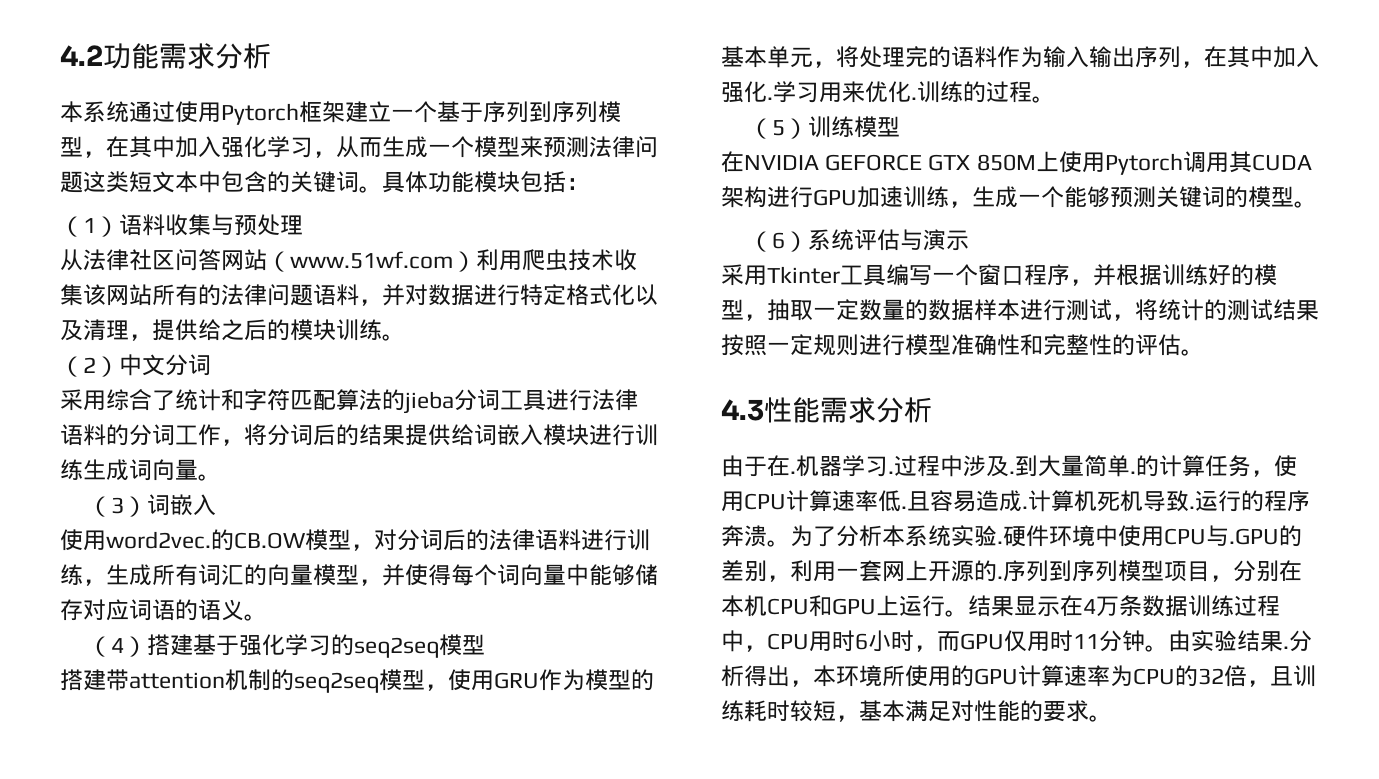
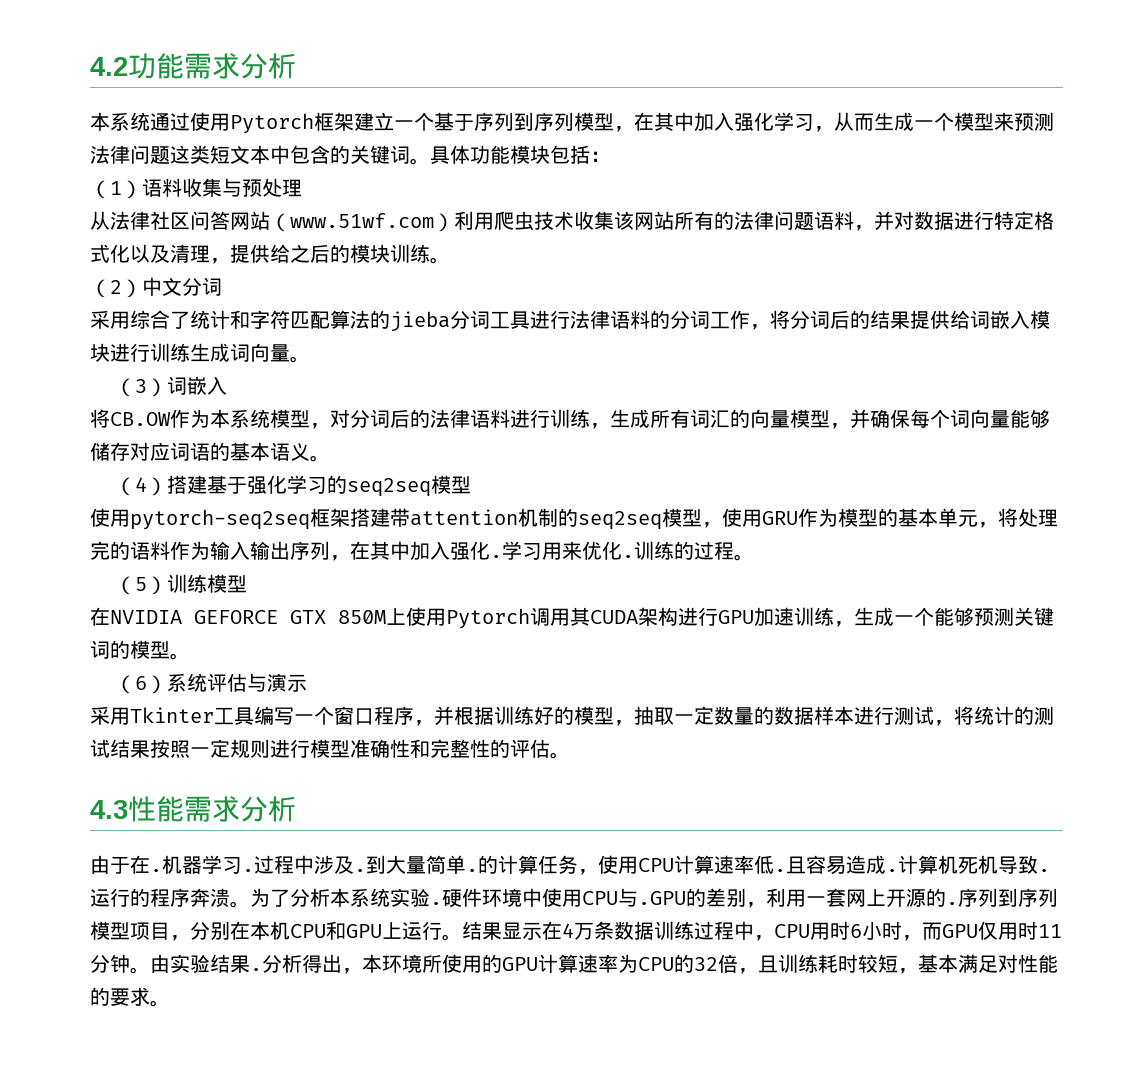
- 使用word2vec.的CB.OW模型，对分词后的法律语料进行训练，生成所有词汇的向量模型，并使得每个词向量中能够储存对应词语的语义。
+ 将CB.OW作为本系统模型，对分词后的法律语料进行训练，生成所有词汇的向量模型，并确保每个词向量能够储存对应词语的基本语义。
- 搭建带attention机制的seq2seq模型，使用GRU作为模型的基本单元，将处理完的语料作为输入输出序列，在其中加入强化.
+ 使用pytorch-seq2seq框架搭建带attention机制的seq2seq模型，使用GRU作为模型的基本单元，将处理完的语料作为输入输出序列，在其中加入强化.

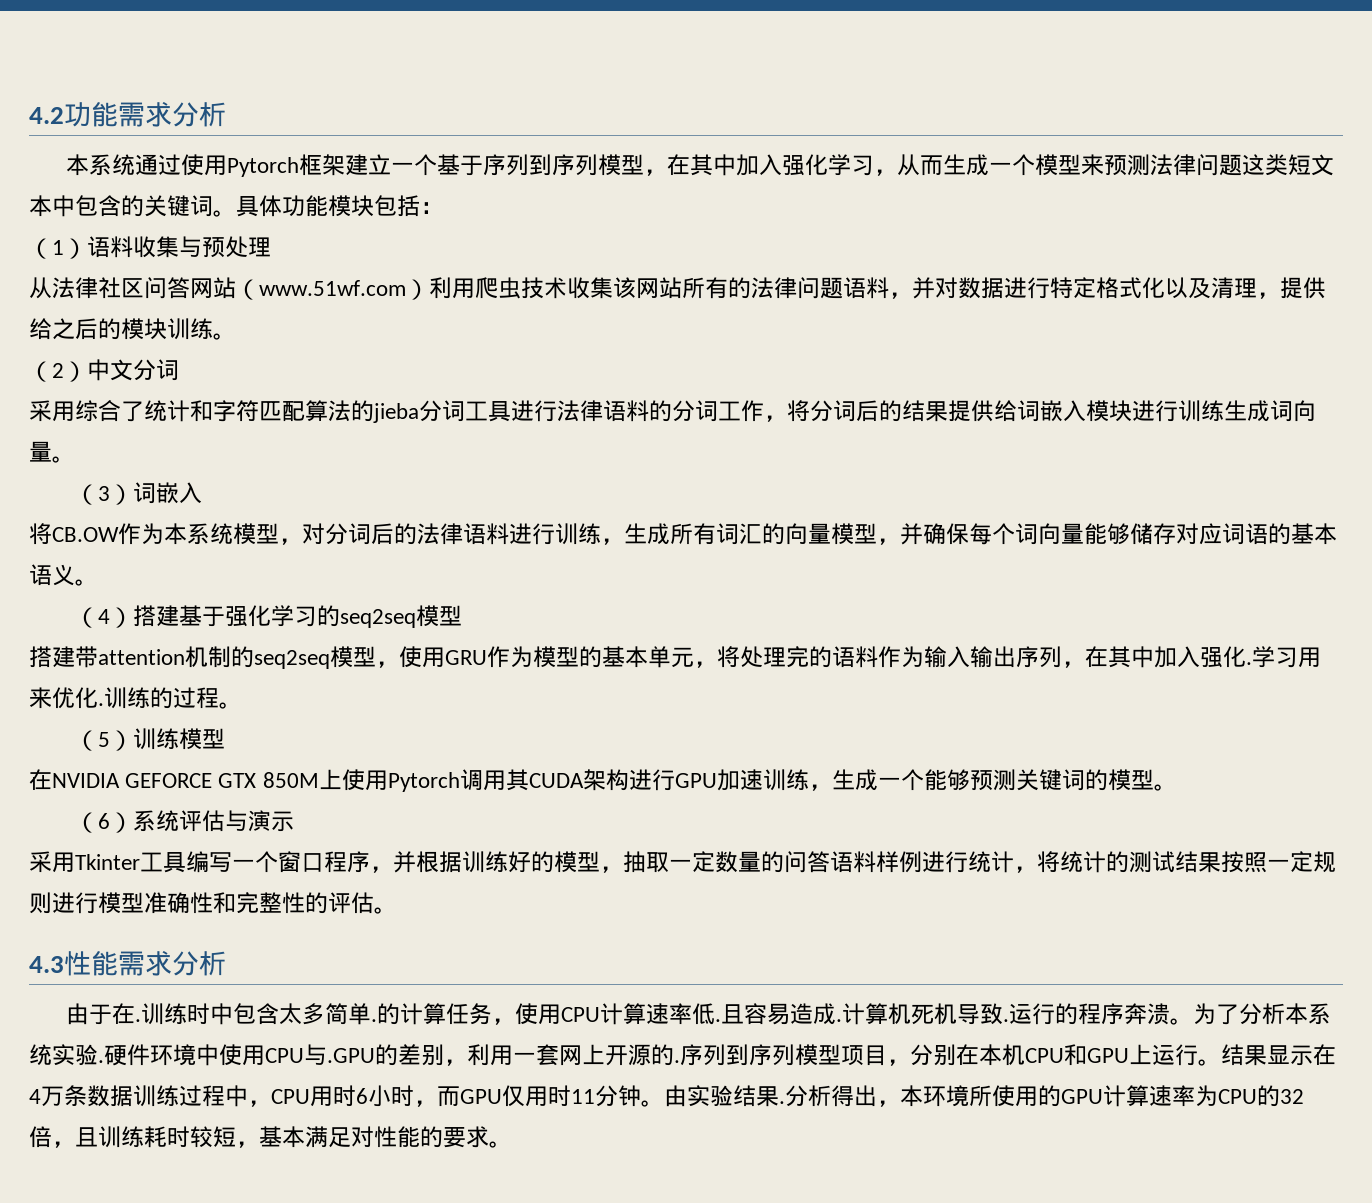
- 使用pytorch-seq2seq框架搭建带attention机制的seq2seq模型，使用GRU作为模型的基本单元，将处理完的语料作为输入输出序列，在其中加入强化.
+ 搭建带attention机制的seq2seq模型，使用GRU作为模型的基本单元，将处理完的语料作为输入输出序列，在其中加入强化.
- 采用Tkinter工具编写一个窗口程序，并根据训练好的模型，抽取一定数量的数据样本进行测试，将统计的测试结果按照一定规则进行模型准确性和完整性的评估。
+ 采用Tkinter工具编写一个窗口程序，并根据训练好的模型，抽取一定数量的问答语料样例进行统计，将统计的测试结果按照一定规则进行模型准确性和完整性的评估。
- 机器学习.过程中涉及.到大量简单.
+ 训练时中包含太多简单.

